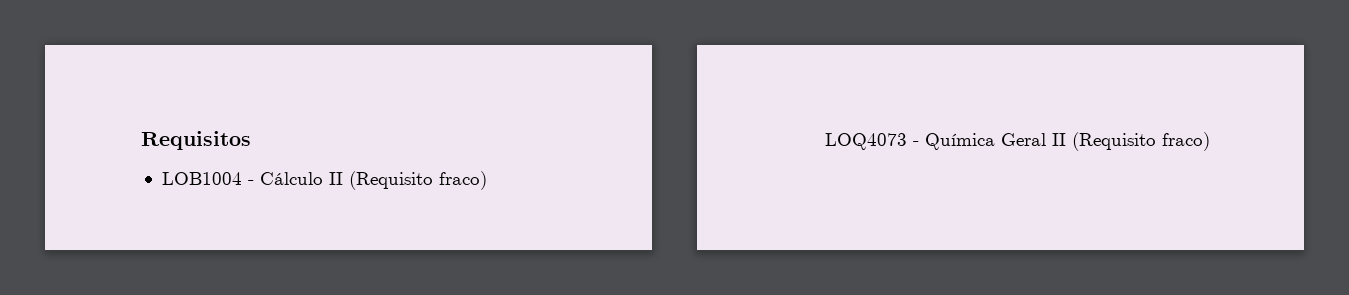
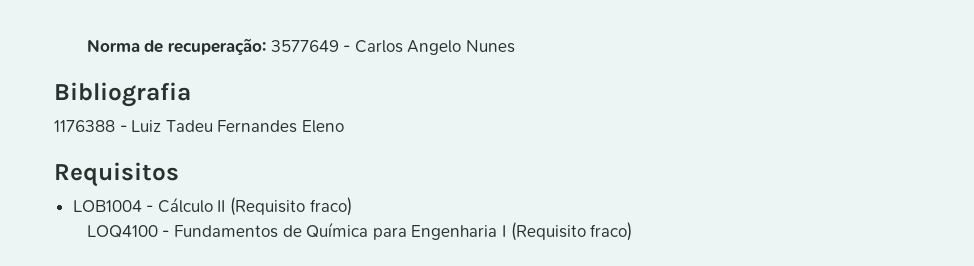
+ Norma de recuperação: 3577649 - Carlos Angelo Nunes
+ Bibliografia
+ 1176388 - Luiz Tadeu Fernandes Eleno
- LOQ4073 - Química Geral II (Requisito fraco)
+ LOQ4100 - Fundamentos de Química para Engenharia I (Requisito fraco)

